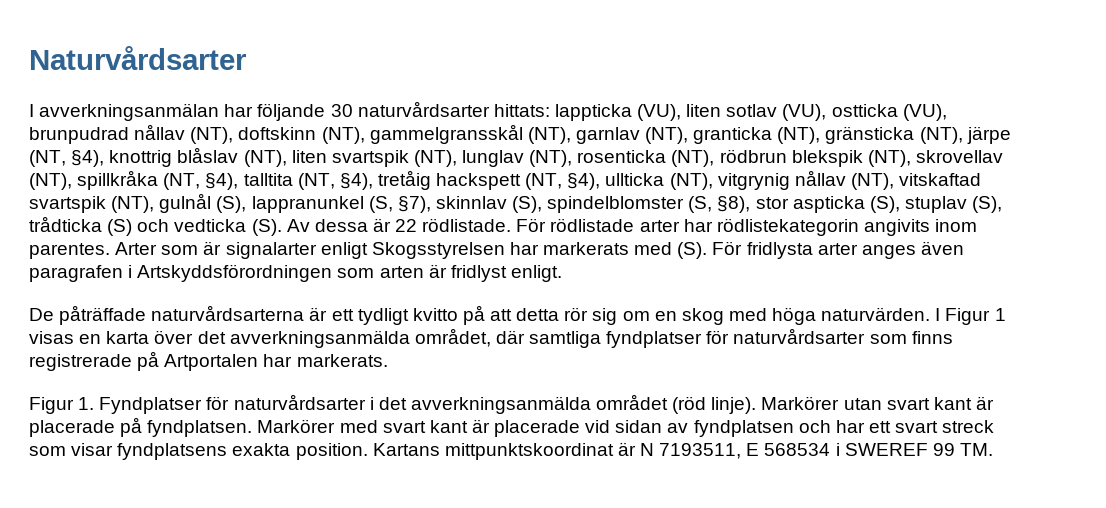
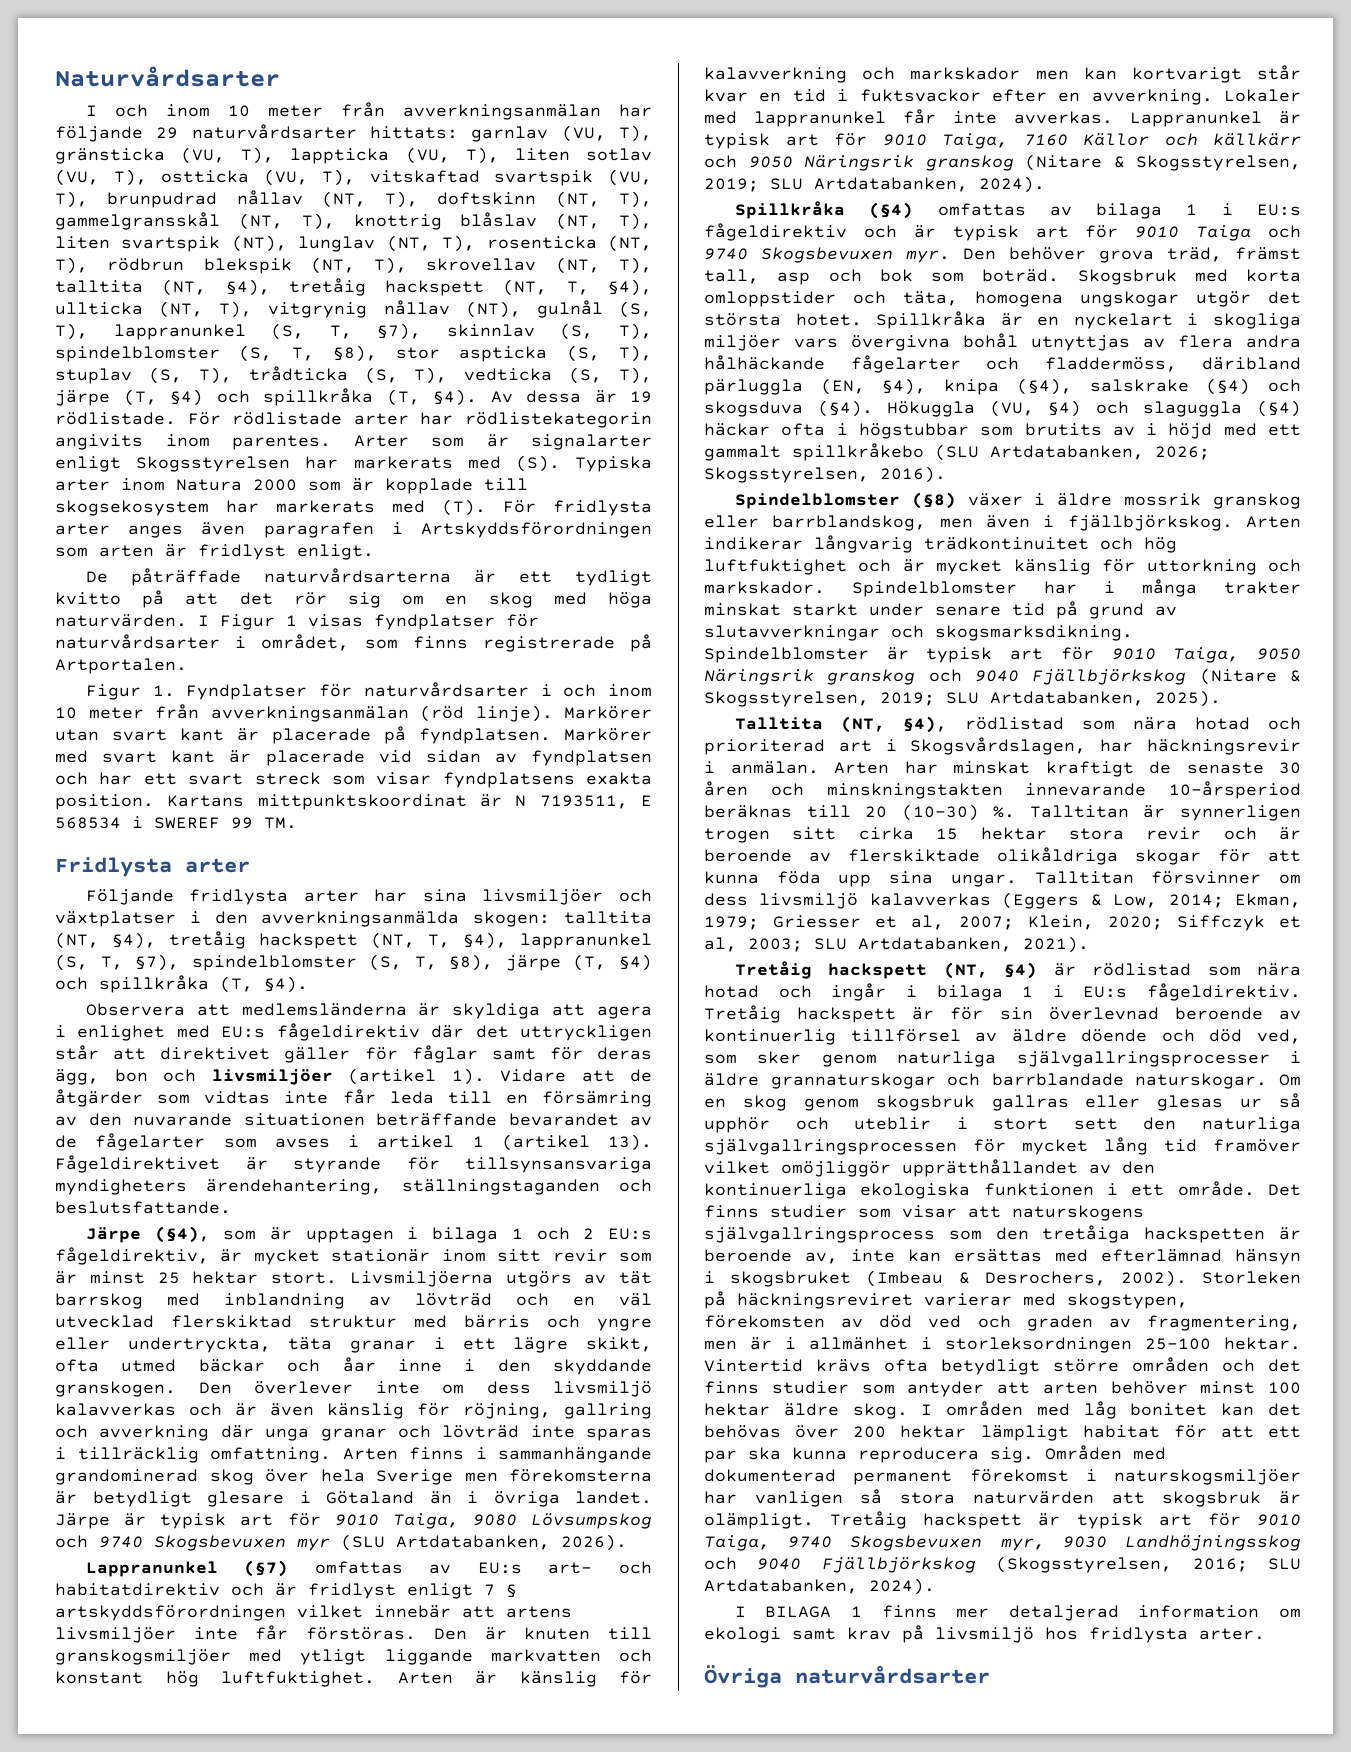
- I avverkningsanmälan har följande 30 naturvårdsarter hittats: lappticka (VU), liten sotlav (VU), ostticka (VU), brunpudrad nållav (NT), doftskinn (NT), gammelgransskål (NT), garnlav (NT), granticka (NT), gränsticka (NT), järpe (NT, §4), knottrig blåslav (NT), liten svartspik (NT), lunglav (NT), rosenticka (NT), rödbrun blekspik (NT), skrovellav (NT), spillkråka (NT, §4), talltita (NT, §4), tretåig hackspett (NT, §4), ullticka (NT), vitgrynig nållav (NT), vitskaftad svartspik (NT), gulnål (S), lappranunkel (S, §7), skinnlav (S), spindelblomster (S, §8), stor aspticka (S), stuplav (S), trådticka (S) och vedticka (S). Av dessa är 22 rödlistade.
+ I och inom 10 meter från avverkningsanmälan har följande 29 naturvårdsarter hittats: garnlav (VU, T), gränsticka (VU, T), lappticka (VU, T), liten sotlav (VU, T), ostticka (VU, T), vitskaftad svartspik (VU, T), brunpudrad nållav (NT, T), doftskinn (NT, T), gammelgransskål (NT, T), knottrig blåslav (NT, T), liten svartspik (NT), lunglav (NT, T), rosenticka (NT, T), rödbrun blekspik (NT, T), skrovellav (NT, T), talltita (NT, §4), tretåig hackspett (NT, T, §4), ullticka (NT, T), vitgrynig nållav (NT), gulnål (S, T), lappranunkel (S, T, §7), skinnlav (S, T), spindelblomster (S, T, §8), stor aspticka (S, T), stuplav (S, T), trådticka (S, T), vedticka (S, T), järpe (T, §4) och spillkråka (T, §4). Av dessa är 19 rödlistade.
- Arter som är signalarter enligt Skogsstyrelsen har markerats med (S). För fridlysta arter anges även paragrafen i Artskyddsförordningen som arten är fridlyst enligt.
+ Arter som är signalarter enligt Skogsstyrelsen har markerats med (S). Typiska arter inom Natura 2000 som är kopplade till skogsekosystem har markerats med (T). För fridlysta arter anges även paragrafen i Artskyddsförordningen som arten är fridlyst enligt.
- De påträffade naturvårdsarterna är ett tydligt kvitto på att detta rör sig om en skog med höga naturvärden.
+ De påträffade naturvårdsarterna är ett tydligt kvitto på att det rör sig om en skog med höga naturvärden.
- I Figur 1 visas en karta över det avverkningsanmälda området, där samtliga fyndplatser för naturvårdsarter som finns registrerade på Artportalen har markerats.
+ I Figur 1 visas fyndplatser för naturvårdsarter i området, som finns registrerade på Artportalen.
- Figur 1. Fyndplatser för naturvårdsarter i det avverkningsanmälda området (röd linje).
+ Figur 1. Fyndplatser för naturvårdsarter i och inom 10 meter från avverkningsanmälan (röd linje).
+ Fridlysta arter
+ Följande fridlysta arter har sina livsmiljöer och växtplatser i den avverkningsanmälda skogen: talltita (NT, §4), tretåig hackspett (NT, T, §4), lappranunkel (S, T, §7), spindelblomster (S, T, §8), järpe (T, §4) och spillkråka (T, §4).
+ Observera att medlemsländerna är skyldiga att agera i enlighet med EU:s fågeldirektiv där det uttryckligen står att direktivet gäller för fåglar samt för deras ägg, bon och livsmiljöer (artikel 1). Vidare att de åtgärder som vidtas inte får leda till en försämring av den nuvarande situationen beträffande bevarandet av de fågelarter som avses i artikel 1 (artikel 13). Fågeldirektivet är styrande för tillsynsansvariga myndigheters ärendehantering, ställningstaganden och beslutsfattande.
+ Järpe (§4), som är upptagen i bilaga 1 och 2 EU:s fågeldirektiv, är mycket stationär inom sitt revir som är minst 25 hektar stort. Livsmiljöerna utgörs av tät barrskog med inblandning av lövträd och en väl utvecklad flerskiktad struktur med bärris och yngre eller undertryckta, täta granar i ett lägre skikt, ofta utmed bäckar och åar inne i den skyddande granskogen. Den överlever inte om dess livsmiljö kalavverkas och är även känslig för röjning, gallring och avverkning där unga granar och lövträd inte sparas i tillräcklig omfattning. Arten finns i sammanhängande grandominerad skog över hela Sverige men förekomsterna är betydligt glesare i Götaland än i övriga landet. Järpe är typisk art för 9010 Taiga, 9080 Lövsumpskog och 9740 Skogsbevuxen myr (SLU Artdatabanken, 2026).
+ Lappranunkel (§7) omfattas av EU:s art- och habitatdirektiv och är fridlyst enligt 7 § artskyddsförordningen vilket innebär att artens livsmiljöer inte får förstöras. Den är knuten till granskogsmiljöer med ytligt liggande markvatten och konstant hög luftfuktighet. Arten är känslig för kalavverkning och markskador men kan kortvarigt står kvar en tid i fuktsvackor efter en avverkning. Lokaler med lappranunkel får inte avverkas. Lappranunkel är typisk art för 9010 Taiga, 7160 Källor och källkärr och 9050 Näringsrik granskog (Nitare & Skogsstyrelsen, 2019; SLU Artdatabanken, 2024).
+ Spillkråka (§4) omfattas av bilaga 1 i EU:s fågeldirektiv och är typisk art för 9010 Taiga och 9740 Skogsbevuxen myr. Den behöver grova träd, främst tall, asp och bok som boträd. Skogsbruk med korta omloppstider och täta, homogena ungskogar utgör det största hotet. Spillkråka är en nyckelart i skogliga miljöer vars övergivna bohål utnyttjas av flera andra hålhäckande fågelarter och fladdermöss, däribland pärluggla (EN, §4), knipa (§4), salskrake (§4) och skogsduva (§4). Hökuggla (VU, §4) och slaguggla (§4) häckar ofta i högstubbar som brutits av i höjd med ett gammalt spillkråkebo (SLU Artdatabanken, 2026; Skogsstyrelsen, 2016).
+ Spindelblomster (§8) växer i äldre mossrik granskog eller barrblandskog, men även i fjällbjörkskog. Arten indikerar långvarig trädkontinuitet och hög luftfuktighet och är mycket känslig för uttorkning och markskador. Spindelblomster har i många trakter minskat starkt under senare tid på grund av slutavverkningar och skogsmarksdikning. Spindelblomster är typisk art för 9010 Taiga, 9050 Näringsrik granskog och 9040 Fjällbjörkskog (Nitare & Skogsstyrelsen, 2019; SLU Artdatabanken, 2025).
+ Talltita (NT, §4), rödlistad som nära hotad och prioriterad art i Skogsvårdslagen, har häckningsrevir i anmälan. Arten har minskat kraftigt de senaste 30 åren och minskningstakten innevarande 10-årsperiod beräknas till 20 (10–30) %. Talltitan är synnerligen trogen sitt cirka 15 hektar stora revir och är beroende av flerskiktade olikåldriga skogar för att kunna föda upp sina ungar. Talltitan försvinner om dess livsmiljö kalavverkas (Eggers & Low, 2014; Ekman, 1979; Griesser et al, 2007; Klein, 2020; Siffczyk et al, 2003; SLU Artdatabanken, 2021).
+ Tretåig hackspett (NT, §4) är rödlistad som nära hotad och ingår i bilaga 1 i EU:s fågeldirektiv. Tretåig hackspett är för sin överlevnad beroende av kontinuerlig tillförsel av äldre döende och död ved, som sker genom naturliga självgallringsprocesser i äldre grannaturskogar och barrblandade naturskogar. Om en skog genom skogsbruk gallras eller glesas ur så upphör och uteblir i stort sett den naturliga självgallringsprocessen för mycket lång tid framöver vilket omöjliggör upprätthållandet av den kontinuerliga ekologiska funktionen i ett område. Det finns studier som visar att naturskogens självgallringsprocess som den tretåiga hackspetten är beroende av, inte kan ersättas med efterlämnad hänsyn i skogsbruket (Imbeau & Desrochers, 2002). Storleken på häckningsreviret varierar med skogstypen, förekomsten av död ved och graden av fragmentering, men är i allmänhet i storleksordningen 25–100 hektar. Vintertid krävs ofta betydligt större områden och det finns studier som antyder att arten behöver minst 100 hektar äldre skog. I områden med låg bonitet kan det behövas över 200 hektar lämpligt habitat för att ett par ska kunna reproducera sig. Områden med dokumenterad permanent förekomst i naturskogsmiljöer har vanligen så stora naturvärden att skogsbruk är olämpligt. Tretåig hackspett är typisk art för 9010 Taiga, 9740 Skogsbevuxen myr, 9030 Landhöjningsskog och 9040 Fjällbjörkskog (Skogsstyrelsen, 2016; SLU Artdatabanken, 2024).
+ I BILAGA 1 finns mer detaljerad information om ekologi samt krav på livsmiljö hos fridlysta arter.
+ Övriga naturvårdsarter

